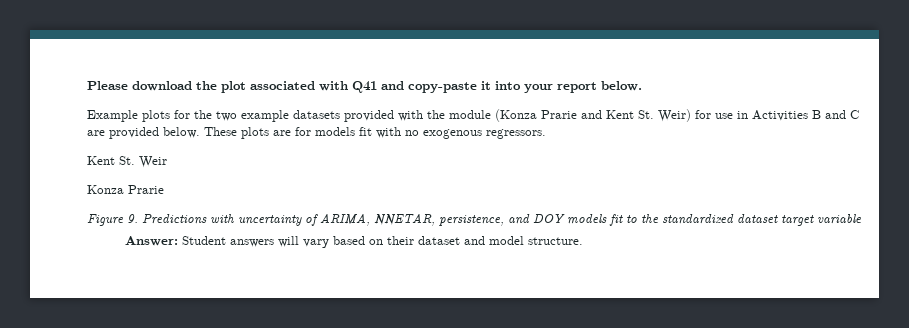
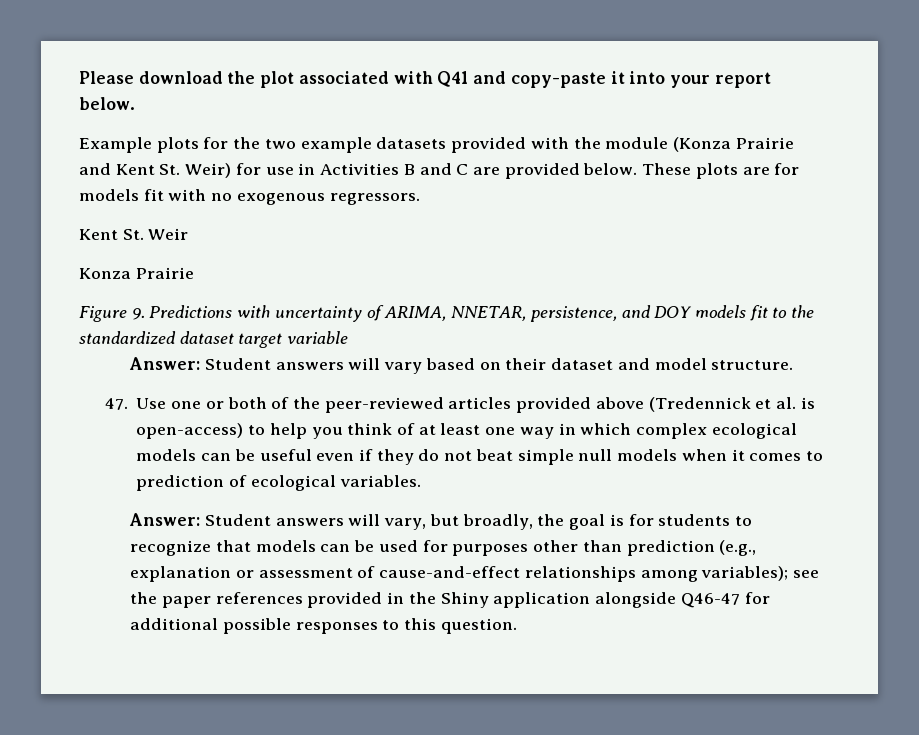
- Example plots for the two example datasets provided with the module (Konza Prarie and Kent St. Weir) for use in Activities B and C are provided below.
+ Example plots for the two example datasets provided with the module (Konza Prairie and Kent St. Weir) for use in Activities B and C are provided below.
- Konza Prarie
+ Konza Prairie
+ 47. Use one or both of the peer-reviewed articles provided above (Tredennick et al. is open-access) to help you think of at least one way in which complex ecological models can be useful even if they do not beat simple null models when it comes to prediction of ecological variables.
+ Answer: Student answers will vary, but broadly, the goal is for students to recognize that models can be used for purposes other than prediction (e.g., explanation or assessment of cause-and-effect relationships among variables); see the paper references provided in the Shiny application alongside Q46-47 for additional possible responses to this question.

